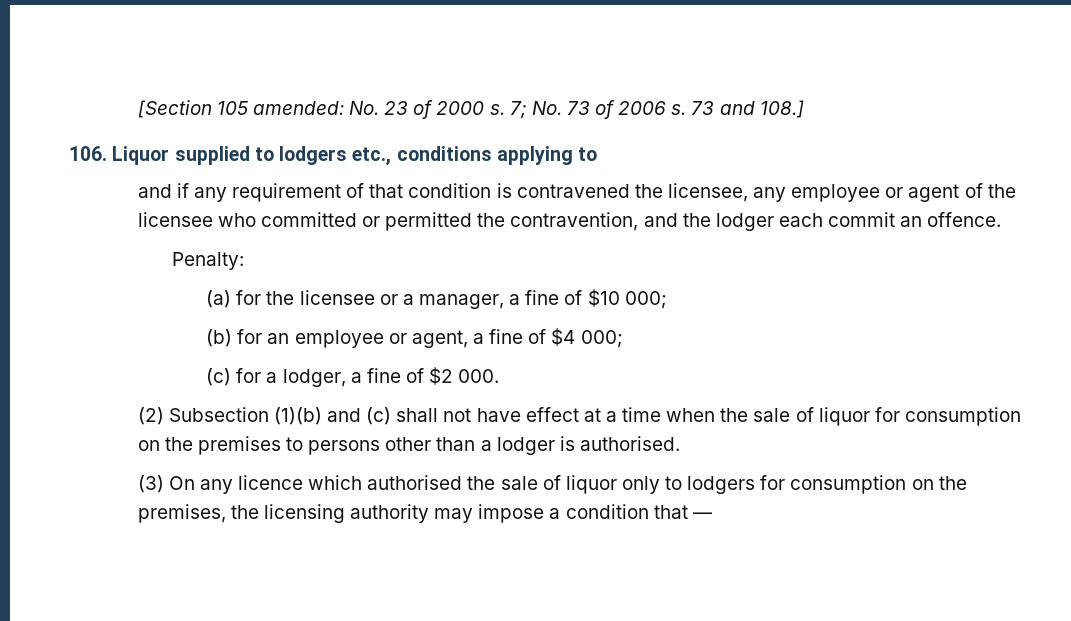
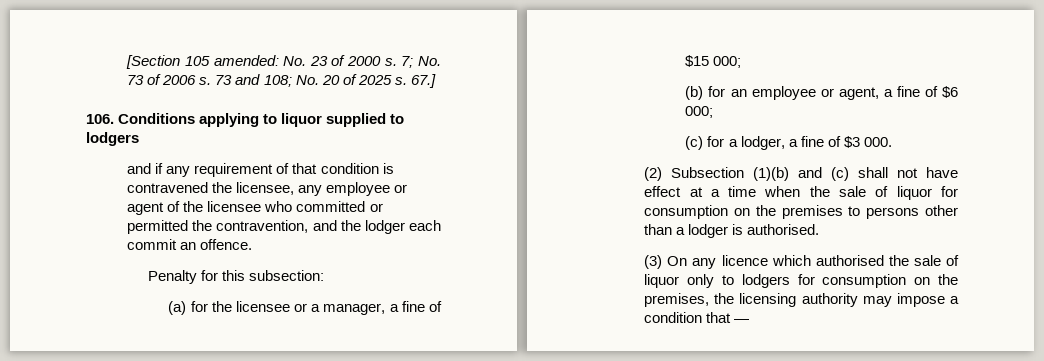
- 73 and 108.]
- 106. Liquor supplied to lodgers etc., conditions applying to
+ 73 and 108; No. 20 of 2025 s. 67.]
+ 106. Conditions applying to liquor supplied to lodgers
- Penalty:
+ Penalty for this subsection:
- (a) for the licensee or a manager, a fine of $10 000;
+ (a) for the licensee or a manager, a fine of $15 000;
- (b) for an employee or agent, a fine of $4 000;
+ (b) for an employee or agent, a fine of $6 000;
- (c) for a lodger, a fine of $2 000.
+ (c) for a lodger, a fine of $3 000.

